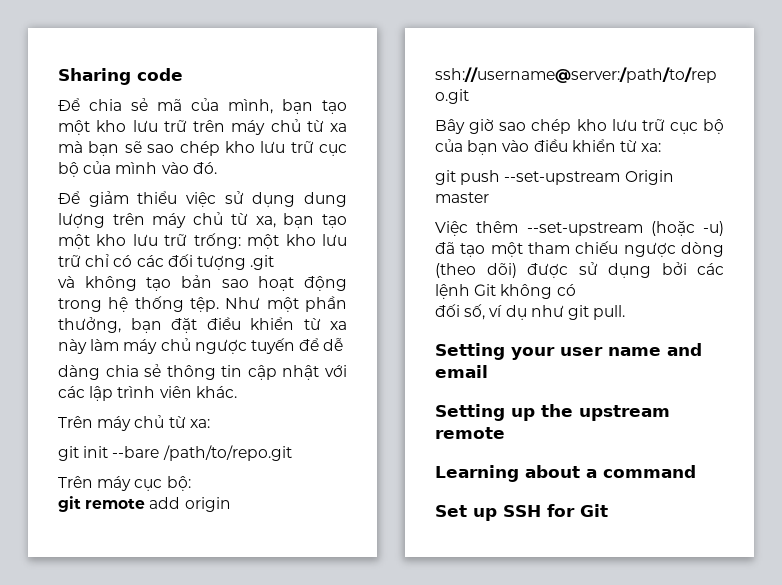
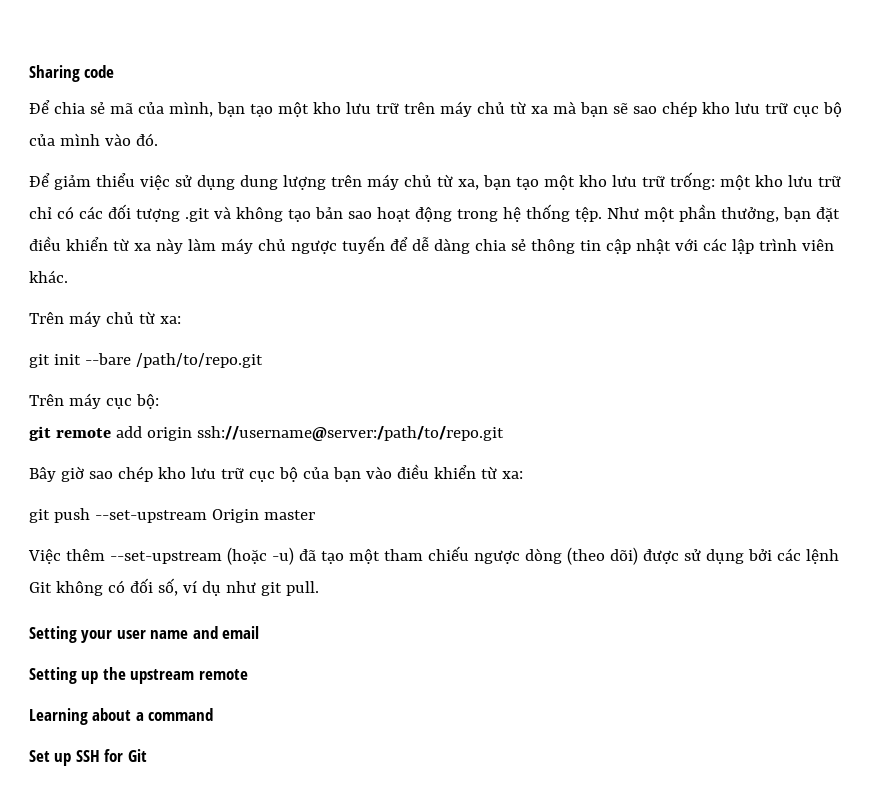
- Để giảm thiểu việc sử dụng dung lượng trên máy chủ từ xa, bạn tạo một kho lưu trữ trống: một kho lưu trữ chỉ có các đối tượng .git
- và không tạo bản sao hoạt động trong hệ thống tệp.
+ Để giảm thiểu việc sử dụng dung lượng trên máy chủ từ xa, bạn tạo một kho lưu trữ trống: một kho lưu trữ chỉ có các đối tượng .git và không tạo bản sao hoạt động trong hệ thống tệp.
- Như một phần thưởng, bạn đặt điều khiển từ xa này làm máy chủ ngược tuyến để dễ
- dàng chia sẻ thông tin cập nhật với các lập trình viên khác.
+ Như một phần thưởng, bạn đặt điều khiển từ xa này làm máy chủ ngược tuyến để dễ dàng chia sẻ thông tin cập nhật với các lập trình viên khác.
- Việc thêm --set-upstream (hoặc -u) đã tạo một tham chiếu ngược dòng (theo dõi) được sử dụng bởi các lệnh Git không có
- đối số, ví dụ như git pull.
+ Việc thêm --set-upstream (hoặc -u) đã tạo một tham chiếu ngược dòng (theo dõi) được sử dụng bởi các lệnh Git không có đối số, ví dụ như git pull.

